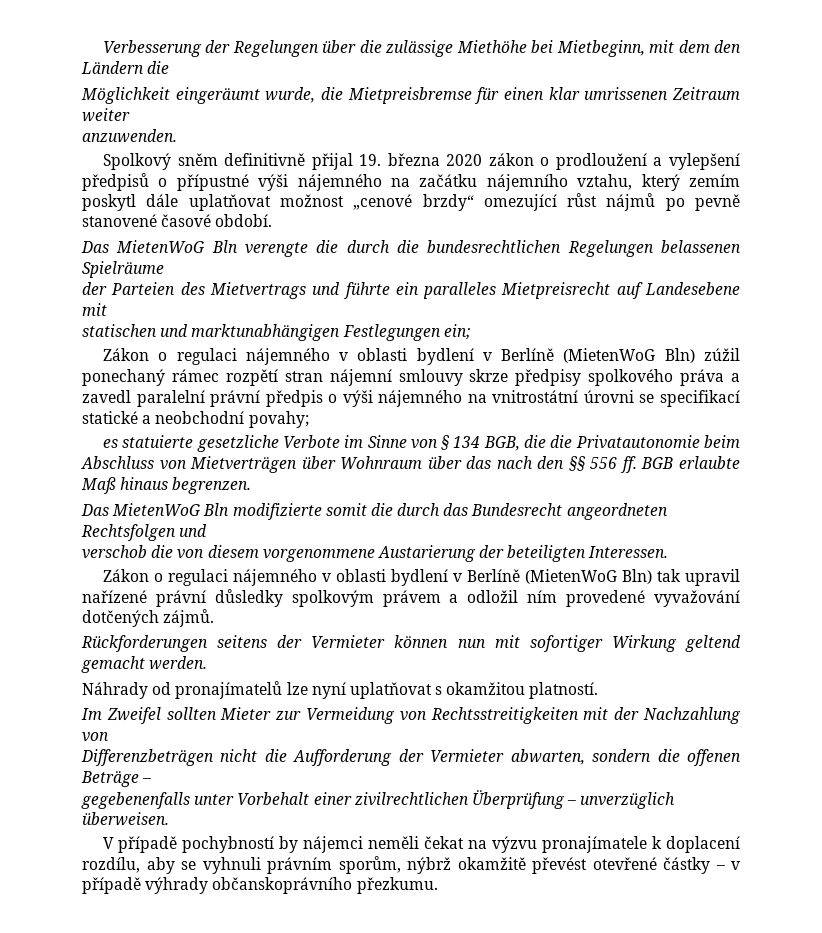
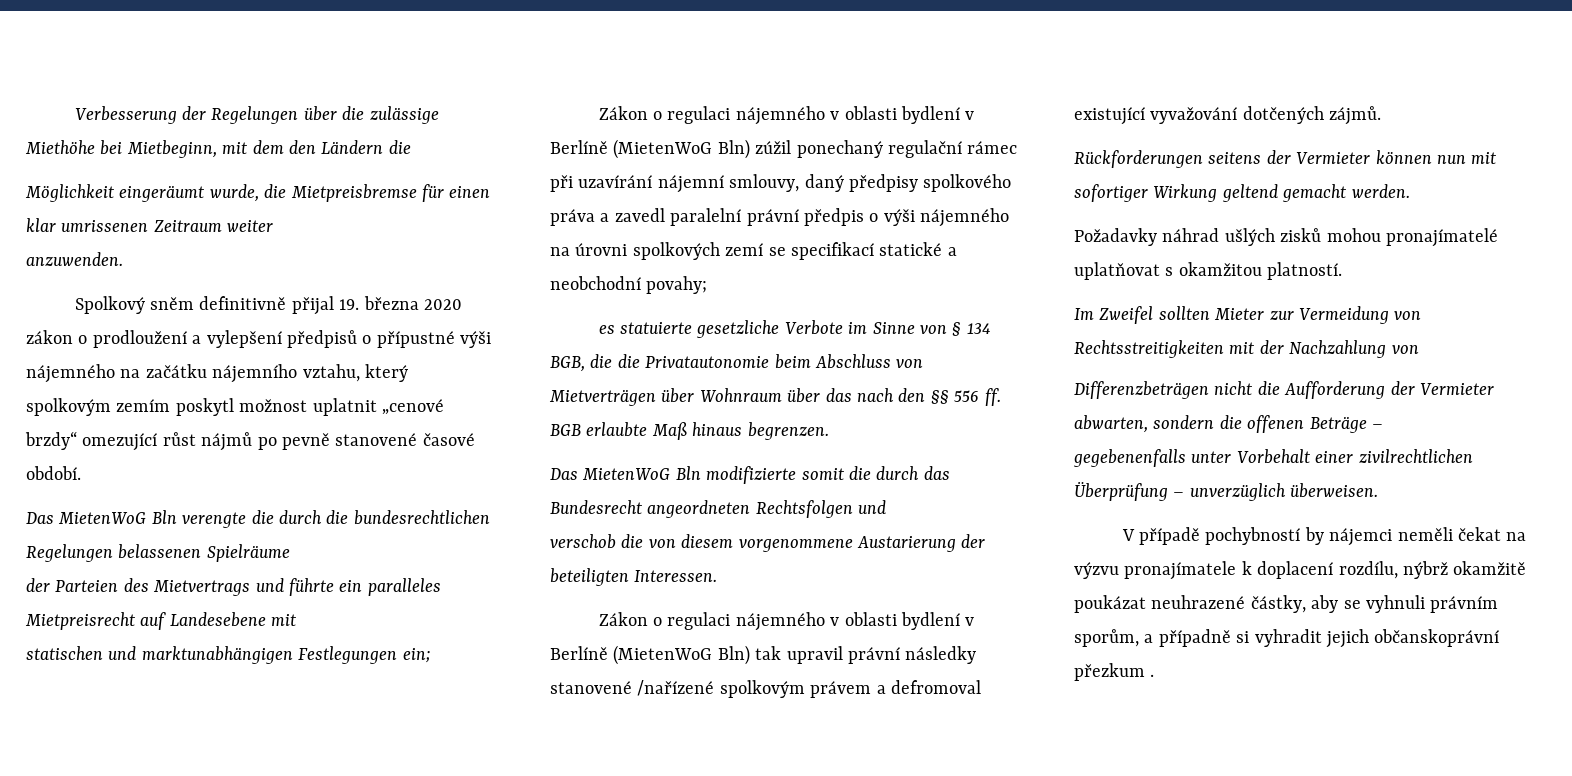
- Spolkový sněm definitivně přijal 19. března 2020 zákon o prodloužení a vylepšení předpisů o přípustné výši nájemného na začátku nájemního vztahu, který zemím poskytl dále uplatňovat možnost „cenové brzdy“ omezující růst nájmů po pevně stanovené časové období.
+ Spolkový sněm definitivně přijal 19. března 2020 zákon o prodloužení a vylepšení předpisů o přípustné výši nájemného na začátku nájemního vztahu, který spolkovým zemím poskytl možnost uplatnit „cenové brzdy“ omezující růst nájmů po pevně stanovené časové období.
- Zákon o regulaci nájemného v oblasti bydlení v Berlíně (MietenWoG Bln) zúžil ponechaný rámec rozpětí stran nájemní smlouvy skrze předpisy spolkového práva a zavedl paralelní právní předpis o výši nájemného na vnitrostátní úrovni se specifikací statické a neobchodní povahy;
+ Zákon o regulaci nájemného v oblasti bydlení v Berlíně (MietenWoG Bln) zúžil ponechaný regulační rámec při uzavírání nájemní smlouvy, daný předpisy spolkového práva a zavedl paralelní právní předpis o výši nájemného na úrovni spolkových zemí se specifikací statické a neobchodní povahy;
- Zákon o regulaci nájemného v oblasti bydlení v Berlíně (MietenWoG Bln) tak upravil nařízené právní důsledky spolkovým právem a odložil ním provedené vyvažování dotčených zájmů.
+ Zákon o regulaci nájemného v oblasti bydlení v Berlíně (MietenWoG Bln) tak upravil právní následky stanovené /nařízené spolkovým právem a defromoval existující vyvažování dotčených zájmů.
- Náhrady od pronajímatelů lze nyní uplatňovat s okamžitou platností.
+ Požadavky náhrad ušlých zisků mohou pronajímatelé uplatňovat s okamžitou platností.
- V případě pochybností by nájemci neměli čekat na výzvu pronajímatele k doplacení rozdílu, aby se vyhnuli právním sporům, nýbrž okamžitě převést otevřené částky – v případě výhrady občanskoprávního přezkumu.
+ V případě pochybností by nájemci neměli čekat na výzvu pronajímatele k doplacení rozdílu, nýbrž okamžitě poukázat neuhrazené částky, aby se vyhnuli právním sporům, a případně si vyhradit jejich občanskoprávní přezkum .

